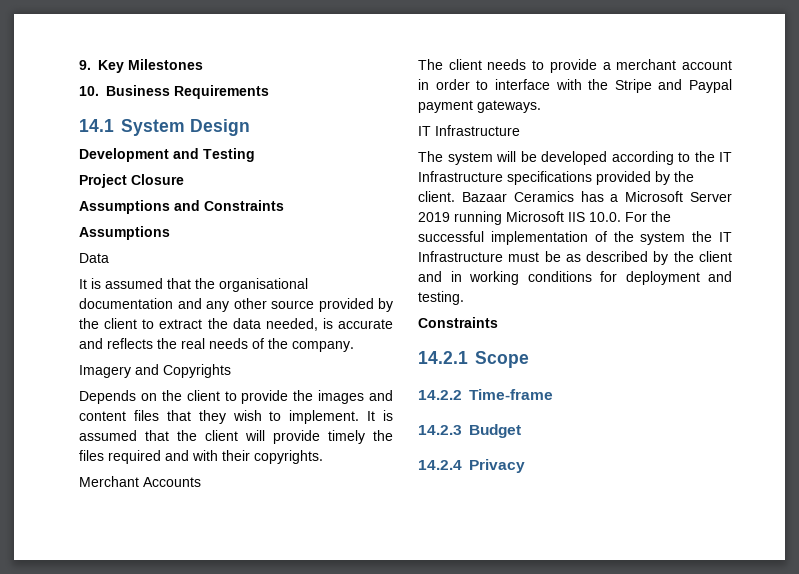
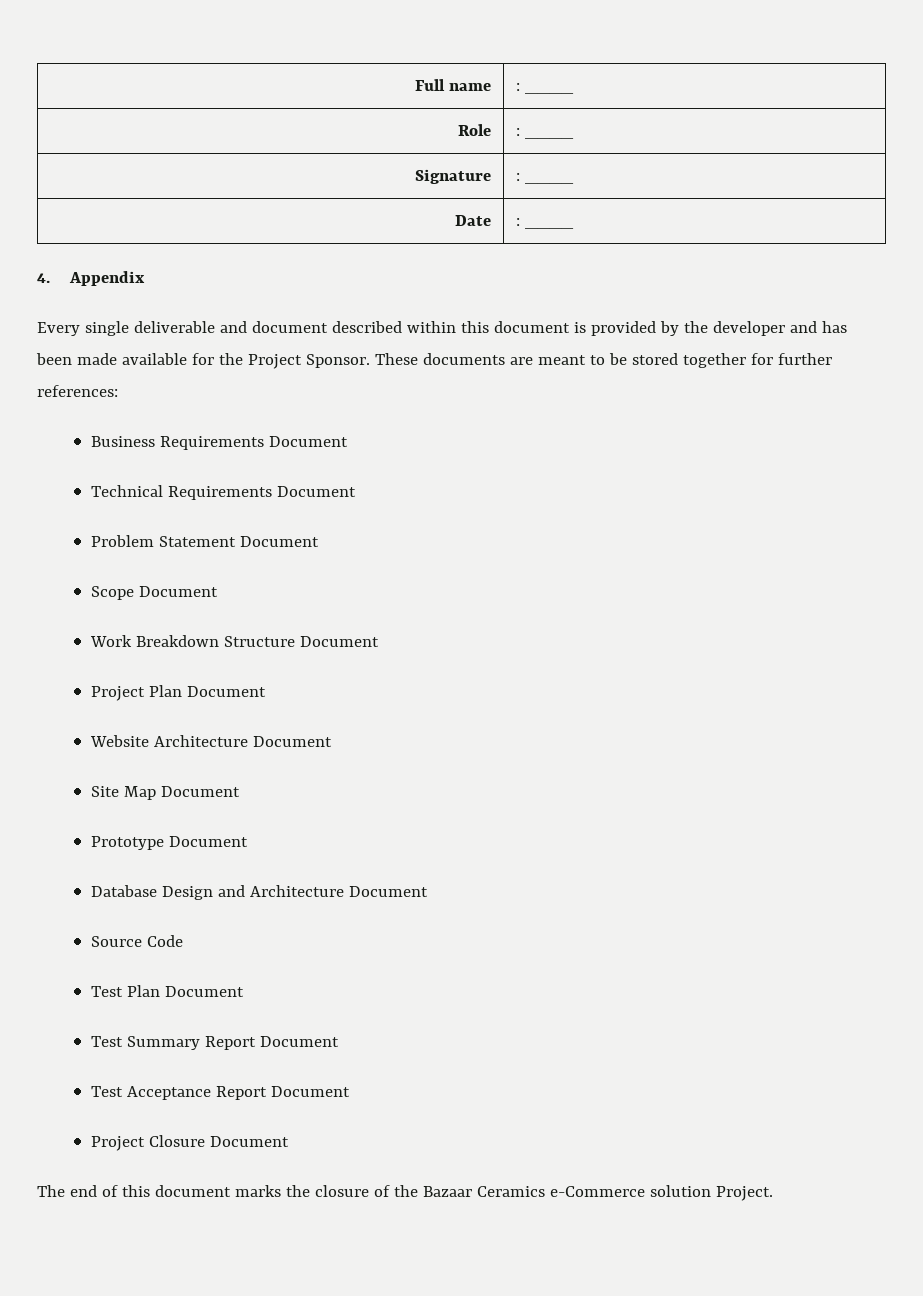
- 9. Key Milestones
- 10. Business Requirements
- 14.1 System Design
- Development and Testing
- Project Closure
- Assumptions and Constraints
- Assumptions
- Data
- It is assumed that the organisational documentation and any other source provided by the client to extract the data needed, is accurate and reflects the real needs of the company.
- Imagery and Copyrights
- Depends on the client to provide the images and content files that they wish to implement. It is assumed that the client will provide timely the files required and with their copyrights.
- Merchant Accounts
- The client needs to provide a merchant account in order to interface with the Stripe and Paypal payment gateways.
- IT Infrastructure
- The system will be developed according to the IT Infrastructure specifications provided by the client. Bazaar Ceramics has a Microsoft Server 2019 running Microsoft IIS 10.0. For the successful implementation of the system the IT Infrastructure must be as described by the client and in working conditions for deployment and testing.
- Constraints
- 14.2.1 Scope
- 14.2.2 Time-frame
- 14.2.3 Budget
- 14.2.4 Privacy
+ Full name | : ____
+ Role | : ____
+ Signature | : ____
+ Date | : ____
+ 4. Appendix
+ Every single deliverable and document described within this document is provided by the developer and has been made available for the Project Sponsor. These documents are meant to be stored together for further references:
+ Business Requirements Document
+ Technical Requirements Document
+ Problem Statement Document
+ Scope Document
+ Work Breakdown Structure Document
+ Project Plan Document
+ Website Architecture Document
+ Site Map Document
+ Prototype Document
+ Database Design and Architecture Document
+ Source Code
+ Test Plan Document
+ Test Summary Report Document
+ Test Acceptance Report Document
+ Project Closure Document
+ The end of this document marks the closure of the Bazaar Ceramics e-Commerce solution Project.

